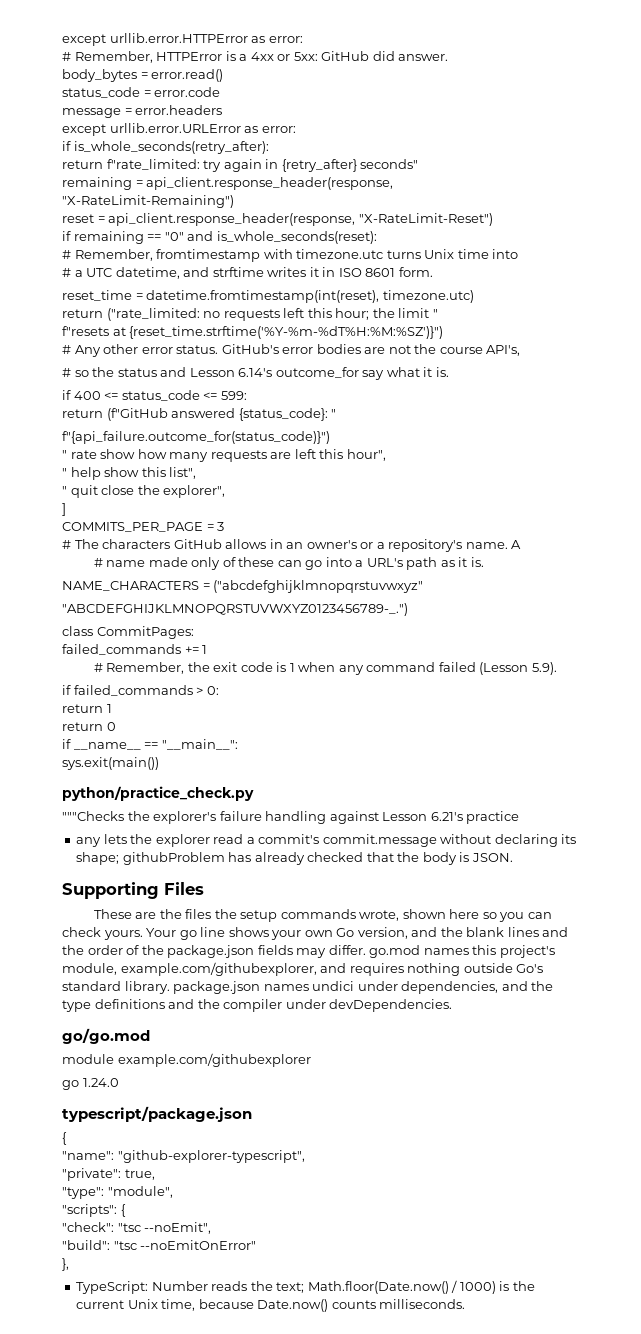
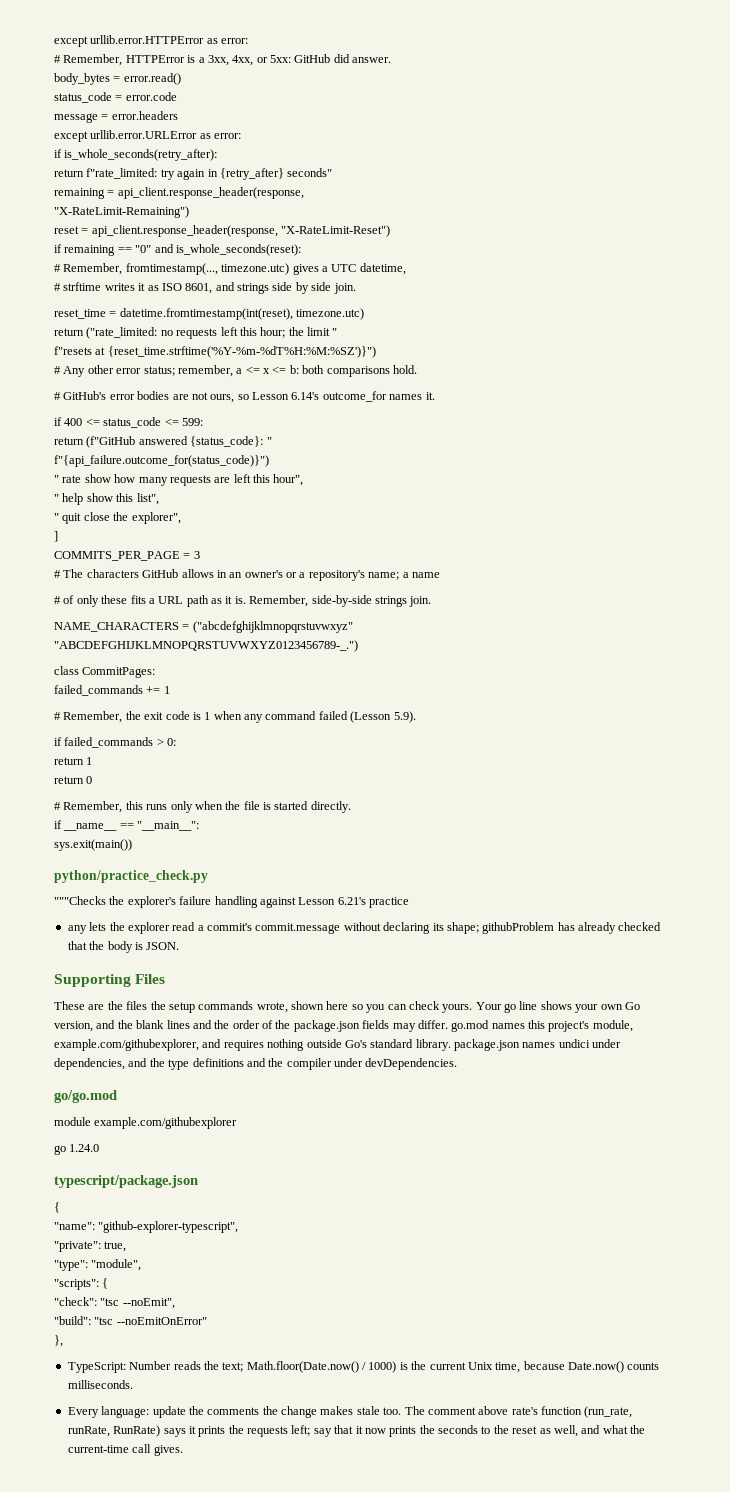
- # Remember, HTTPError is a 4xx or 5xx: GitHub did answer.
+ # Remember, HTTPError is a 3xx, 4xx, or 5xx: GitHub did answer.
- # Remember, fromtimestamp with timezone.utc turns Unix time into
- # a UTC datetime, and strftime writes it in ISO 8601 form.
+ # Remember, fromtimestamp(..., timezone.utc) gives a UTC datetime,
+ # strftime writes it as ISO 8601, and strings side by side join.
- # Any other error status. GitHub's error bodies are not the course API's,
- # so the status and Lesson 6.14's outcome_for say what it is.
+ # Any other error status; remember, a <= x <= b: both comparisons hold.
+ # GitHub's error bodies are not ours, so Lesson 6.14's outcome_for names it.
- # The characters GitHub allows in an owner's or a repository's name. A
- # name made only of these can go into a URL's path as it is.
+ # The characters GitHub allows in an owner's or a repository's name; a name
+ # of only these fits a URL path as it is. Remember, side-by-side strings join.
+ # Remember, this runs only when the file is started directly.
+ Every language: update the comments the change makes stale too. The comment above rate's function (run_rate, runRate, RunRate) says it prints the requests left; say that it now prints the seconds to the reset as well, and what the current-time call gives.

